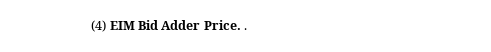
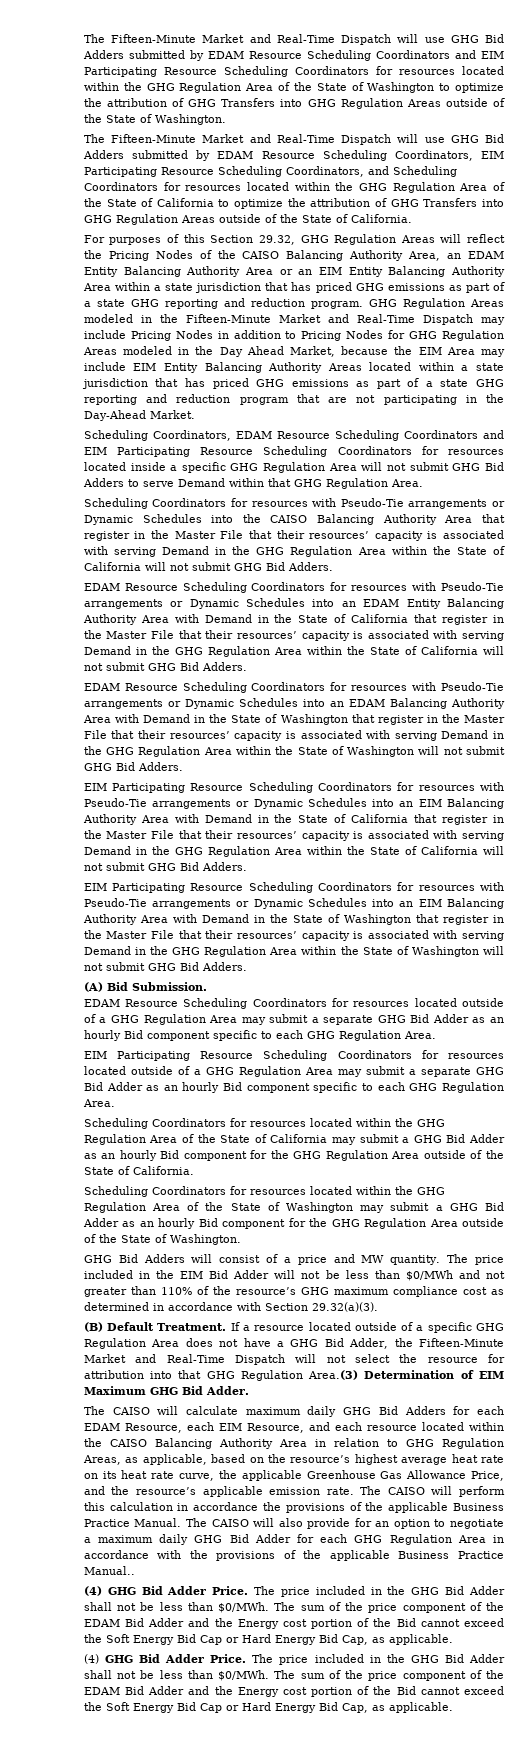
- (4) EIM Bid Adder Price. .
+ The Fifteen-Minute Market and Real-Time Dispatch will use GHG Bid Adders submitted by EDAM Resource Scheduling Coordinators and EIM Participating Resource Scheduling Coordinators for resources located within the GHG Regulation Area of the State of Washington to optimize the attribution of GHG Transfers into GHG Regulation Areas outside of the State of Washington.
+ The Fifteen-Minute Market and Real-Time Dispatch will use GHG Bid Adders submitted by EDAM Resource Scheduling Coordinators, EIM Participating Resource Scheduling Coordinators, and Scheduling Coordinators for resources located within the GHG Regulation Area of the State of California to optimize the attribution of GHG Transfers into GHG Regulation Areas outside of the State of California.
+ For purposes of this Section 29.32, GHG Regulation Areas will reflect the Pricing Nodes of the CAISO Balancing Authority Area, an EDAM Entity Balancing Authority Area or an EIM Entity Balancing Authority Area within a state jurisdiction that has priced GHG emissions as part of a state GHG reporting and reduction program. GHG Regulation Areas modeled in the Fifteen-Minute Market and Real-Time Dispatch may include Pricing Nodes in addition to Pricing Nodes for GHG Regulation Areas modeled in the Day Ahead Market, because the EIM Area may include EIM Entity Balancing Authority Areas located within a state jurisdiction that has priced GHG emissions as part of a state GHG reporting and reduction program that are not participating in the Day-Ahead Market.
+ Scheduling Coordinators, EDAM Resource Scheduling Coordinators and EIM Participating Resource Scheduling Coordinators for resources located inside a specific GHG Regulation Area will not submit GHG Bid Adders to serve Demand within that GHG Regulation Area.
+ Scheduling Coordinators for resources with Pseudo-Tie arrangements or Dynamic Schedules into the CAISO Balancing Authority Area that register in the Master File that their resources’ capacity is associated with serving Demand in the GHG Regulation Area within the State of California will not submit GHG Bid Adders.
+ EDAM Resource Scheduling Coordinators for resources with Pseudo-Tie arrangements or Dynamic Schedules into an EDAM Entity Balancing Authority Area with Demand in the State of California that register in the Master File that their resources’ capacity is associated with serving Demand in the GHG Regulation Area within the State of California will not submit GHG Bid Adders.
+ EDAM Resource Scheduling Coordinators for resources with Pseudo-Tie arrangements or Dynamic Schedules into an EDAM Balancing Authority Area with Demand in the State of Washington that register in the Master File that their resources’ capacity is associated with serving Demand in the GHG Regulation Area within the State of Washington will not submit GHG Bid Adders.
+ EIM Participating Resource Scheduling Coordinators for resources with Pseudo-Tie arrangements or Dynamic Schedules into an EIM Balancing Authority Area with Demand in the State of California that register in the Master File that their resources’ capacity is associated with serving Demand in the GHG Regulation Area within the State of California will not submit GHG Bid Adders.
+ EIM Participating Resource Scheduling Coordinators for resources with Pseudo-Tie arrangements or Dynamic Schedules into an EIM Balancing Authority Area with Demand in the State of Washington that register in the Master File that their resources’ capacity is associated with serving Demand in the GHG Regulation Area within the State of Washington will not submit GHG Bid Adders.
+ (A) Bid Submission.
+ EDAM Resource Scheduling Coordinators for resources located outside of a GHG Regulation Area may submit a separate GHG Bid Adder as an hourly Bid component specific to each GHG Regulation Area.
+ EIM Participating Resource Scheduling Coordinators for resources located outside of a GHG Regulation Area may submit a separate GHG Bid Adder as an hourly Bid component specific to each GHG Regulation Area.
+ Scheduling Coordinators for resources located within the GHG Regulation Area of the State of California may submit a GHG Bid Adder as an hourly Bid component for the GHG Regulation Area outside of the State of California.
+ Scheduling Coordinators for resources located within the GHG Regulation Area of the State of Washington may submit a GHG Bid Adder as an hourly Bid component for the GHG Regulation Area outside of the State of Washington.
+ GHG Bid Adders will consist of a price and MW quantity. The price included in the EIM Bid Adder will not be less than $0/MWh and not greater than 110% of the resource’s GHG maximum compliance cost as determined in accordance with Section 29.32(a)(3).
+ (B) Default Treatment. If a resource located outside of a specific GHG Regulation Area does not have a GHG Bid Adder, the Fifteen-Minute Market and Real-Time Dispatch will not select the resource for attribution into that GHG Regulation Area.(3) Determination of EIM Maximum GHG Bid Adder.
+ The CAISO will calculate maximum daily GHG Bid Adders for each EDAM Resource, each EIM Resource, and each resource located within the CAISO Balancing Authority Area in relation to GHG Regulation Areas, as applicable, based on the resource’s highest average heat rate on its heat rate curve, the applicable Greenhouse Gas Allowance Price, and the resource’s applicable emission rate. The CAISO will perform this calculation in accordance the provisions of the applicable Business Practice Manual. The CAISO will also provide for an option to negotiate a maximum daily GHG Bid Adder for each GHG Regulation Area in accordance with the provisions of the applicable Business Practice Manual..
+ (4) GHG Bid Adder Price. The price included in the GHG Bid Adder shall not be less than $0/MWh. The sum of the price component of the EDAM Bid Adder and the Energy cost portion of the Bid cannot exceed the Soft Energy Bid Cap or Hard Energy Bid Cap, as applicable.
+ (4) GHG Bid Adder Price. The price included in the GHG Bid Adder shall not be less than $0/MWh. The sum of the price component of the EDAM Bid Adder and the Energy cost portion of the Bid cannot exceed the Soft Energy Bid Cap or Hard Energy Bid Cap, as applicable.

